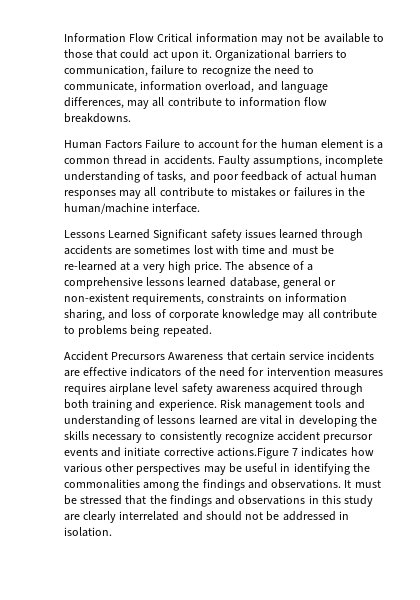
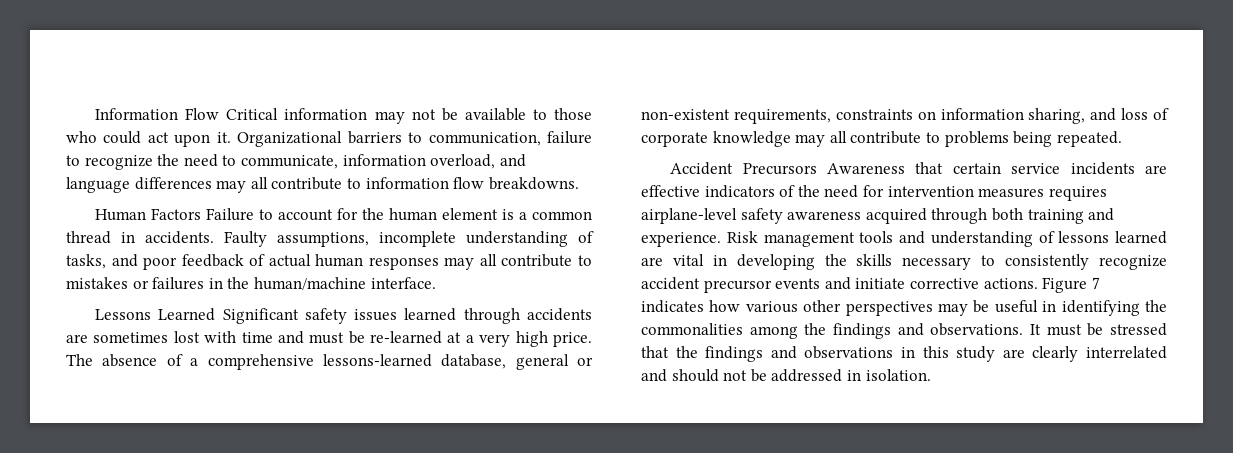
- Information Flow Critical information may not be available to those that could act upon it.
+ Information Flow Critical information may not be available to those who could act upon it.
- Organizational barriers to communication, failure to recognize the need to communicate, information overload, and language differences, may all contribute to information flow breakdowns.
+ Organizational barriers to communication, failure to recognize the need to communicate, information overload, and language differences may all contribute to information flow breakdowns.
- The absence of a comprehensive lessons learned database, general or non-existent requirements, constraints on information sharing, and loss of corporate knowledge may all contribute to problems being repeated.
+ The absence of a comprehensive lessons-learned database, general or non-existent requirements, constraints on information sharing, and loss of corporate knowledge may all contribute to problems being repeated.
- Accident Precursors Awareness that certain service incidents are effective indicators of the need for intervention measures requires airplane level safety awareness acquired through both training and experience.
+ Accident Precursors Awareness that certain service incidents are effective indicators of the need for intervention measures requires airplane-level safety awareness acquired through both training and experience.
- Risk management tools and understanding of lessons learned are vital in developing the skills necessary to consistently recognize accident precursor events and initiate corrective actions.Figure 7 indicates how various other perspectives may be useful in identifying the commonalities among the findings and observations.
+ Risk management tools and understanding of lessons learned are vital in developing the skills necessary to consistently recognize accident precursor events and initiate corrective actions. Figure 7 indicates how various other perspectives may be useful in identifying the commonalities among the findings and observations.

